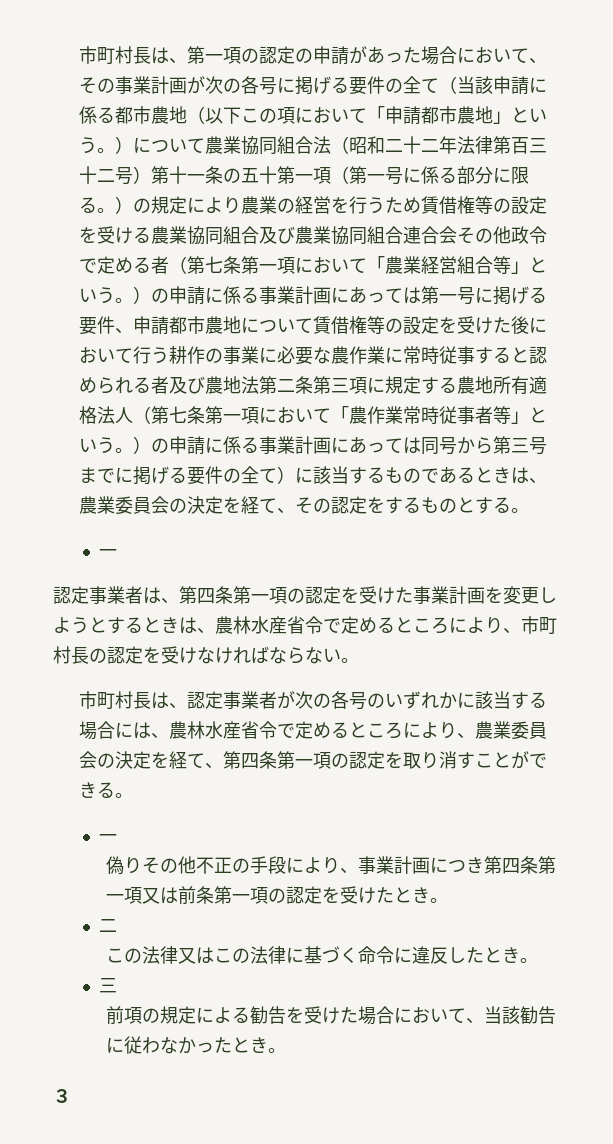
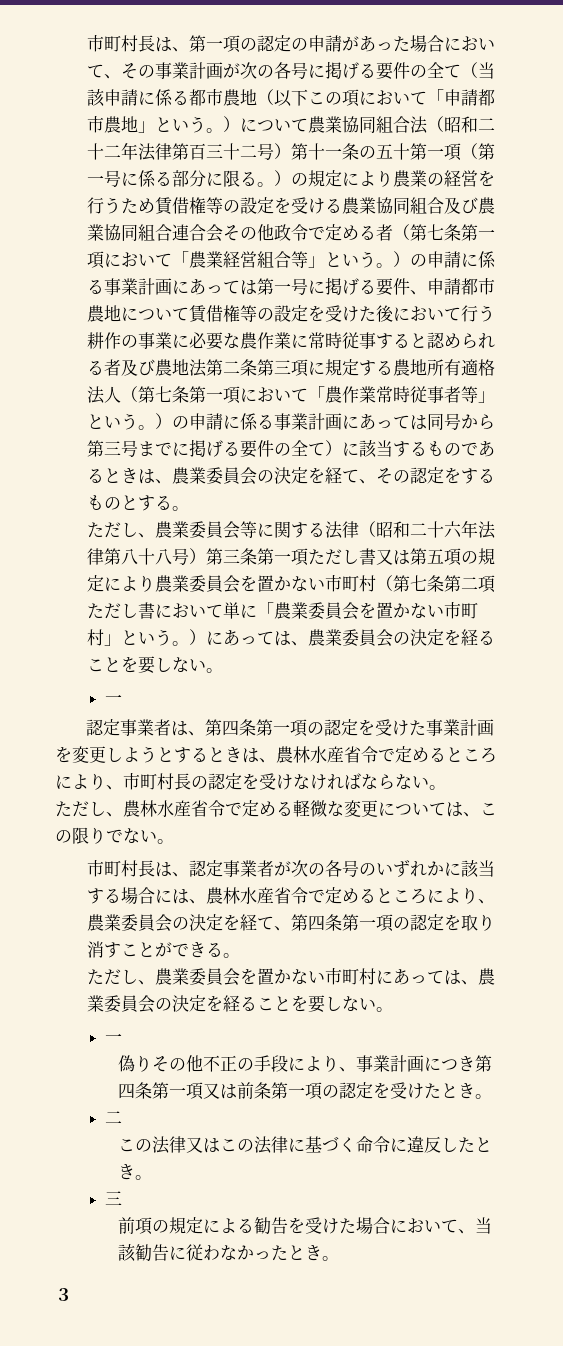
+ ただし、農業委員会等に関する法律（昭和二十六年法律第八十八号）第三条第一項ただし書又は第五項の規定により農業委員会を置かない市町村（第七条第二項ただし書において単に「農業委員会を置かない市町村」という。）にあっては、農業委員会の決定を経ることを要しない。
+ ただし、農林水産省令で定める軽微な変更については、この限りでない。
+ ただし、農業委員会を置かない市町村にあっては、農業委員会の決定を経ることを要しない。

